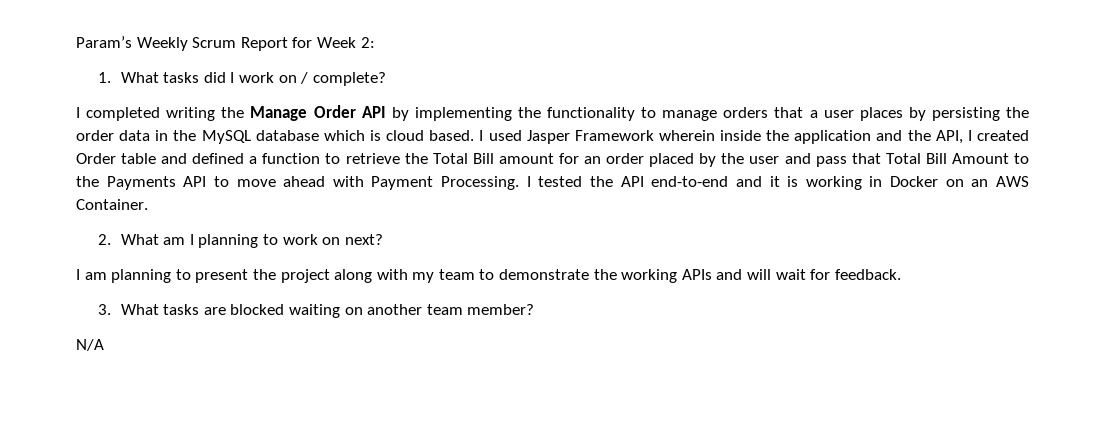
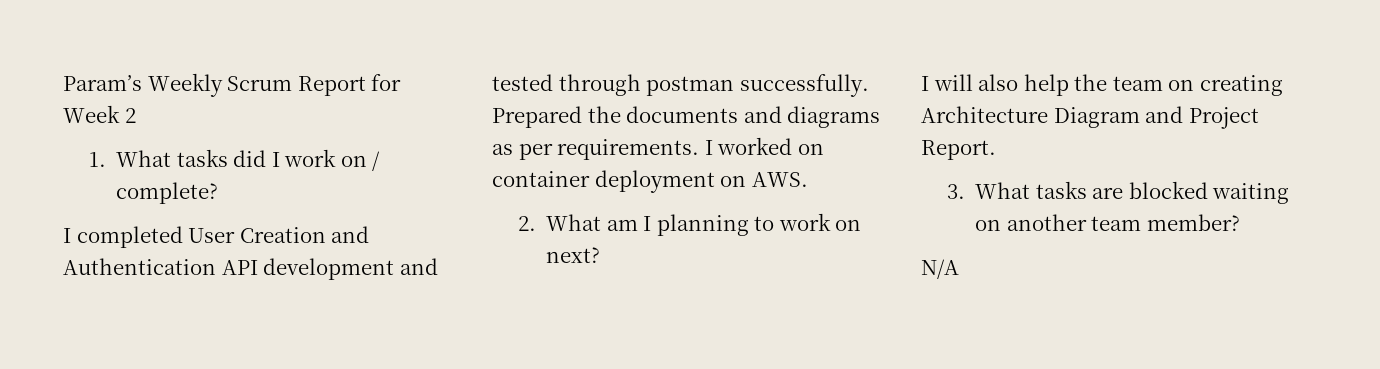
- Param’s Weekly Scrum Report for Week 2:
+ Param’s Weekly Scrum Report for Week 2
- I completed writing the Manage Order API by implementing the functionality to manage orders that a user places by persisting the order data in the MySQL database which is cloud based. I used Jasper Framework wherein inside the application and the API, I created Order table and defined a function to retrieve the Total Bill amount for an order placed by the user and pass that Total Bill Amount to the Payments API to move ahead with Payment Processing. I tested the API end-to-end and it is working in Docker on an AWS Container.
+ I completed User Creation and Authentication API development and tested through postman successfully. Prepared the documents and diagrams as per requirements. I worked on container deployment on AWS.
- I am planning to present the project along with my team to demonstrate the working APIs and will wait for feedback.
+ I will also help the team on creating Architecture Diagram and Project Report.

